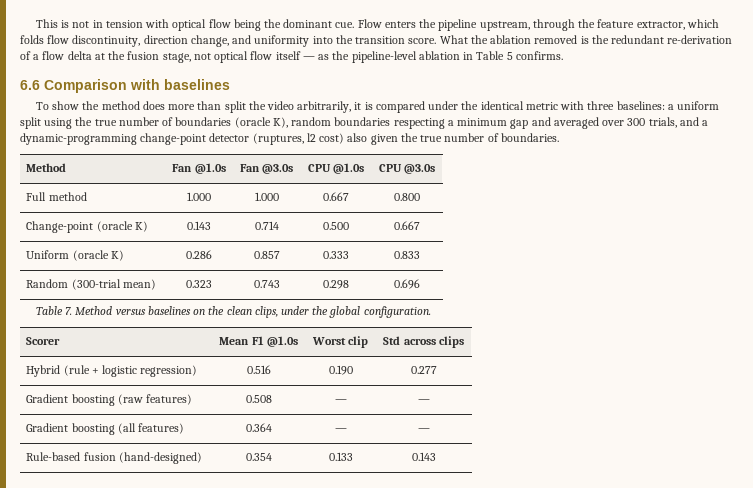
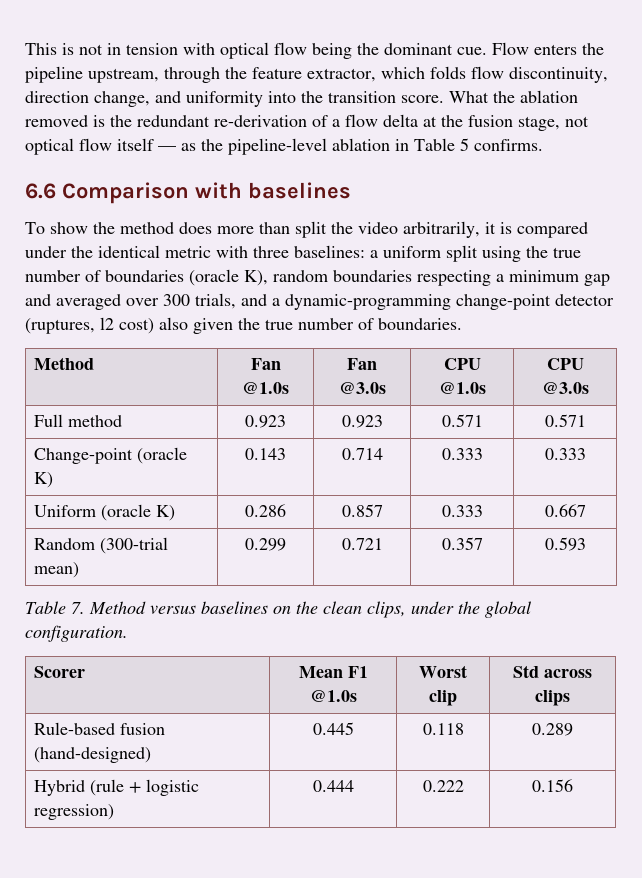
- Full method | 1.000 | 1.000 | 0.667 | 0.800
+ Full method | 0.923 | 0.923 | 0.571 | 0.571
- Change-point (oracle K) | 0.143 | 0.714 | 0.500 | 0.667
+ Change-point (oracle K) | 0.143 | 0.714 | 0.333 | 0.333
- Uniform (oracle K) | 0.286 | 0.857 | 0.333 | 0.833
+ Uniform (oracle K) | 0.286 | 0.857 | 0.333 | 0.667
- Random (300-trial mean) | 0.323 | 0.743 | 0.298 | 0.696
+ Random (300-trial mean) | 0.299 | 0.721 | 0.357 | 0.593
+ Rule-based fusion (hand-designed) | 0.445 | 0.118 | 0.289
- Hybrid (rule + logistic regression) | 0.516 | 0.190 | 0.277
- Gradient boosting (raw features) | 0.508 | — | —
- Gradient boosting (all features) | 0.364 | — | —
- Rule-based fusion (hand-designed) | 0.354 | 0.133 | 0.143
+ Hybrid (rule + logistic regression) | 0.444 | 0.222 | 0.156

